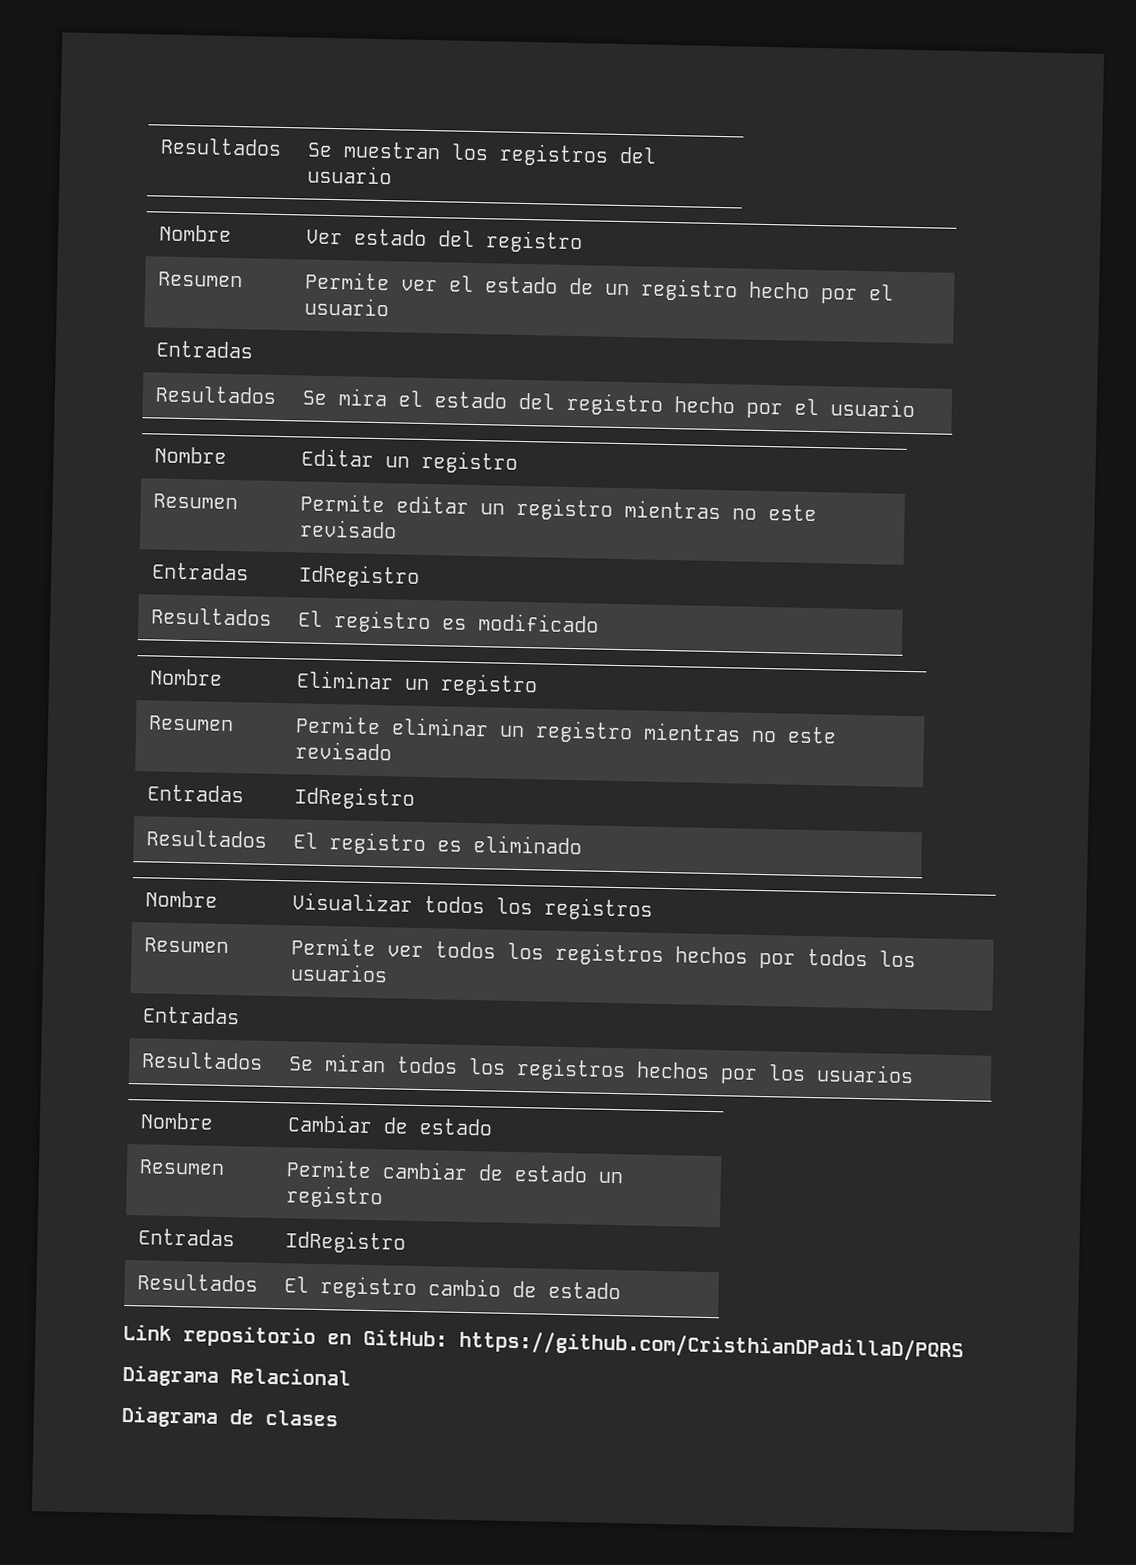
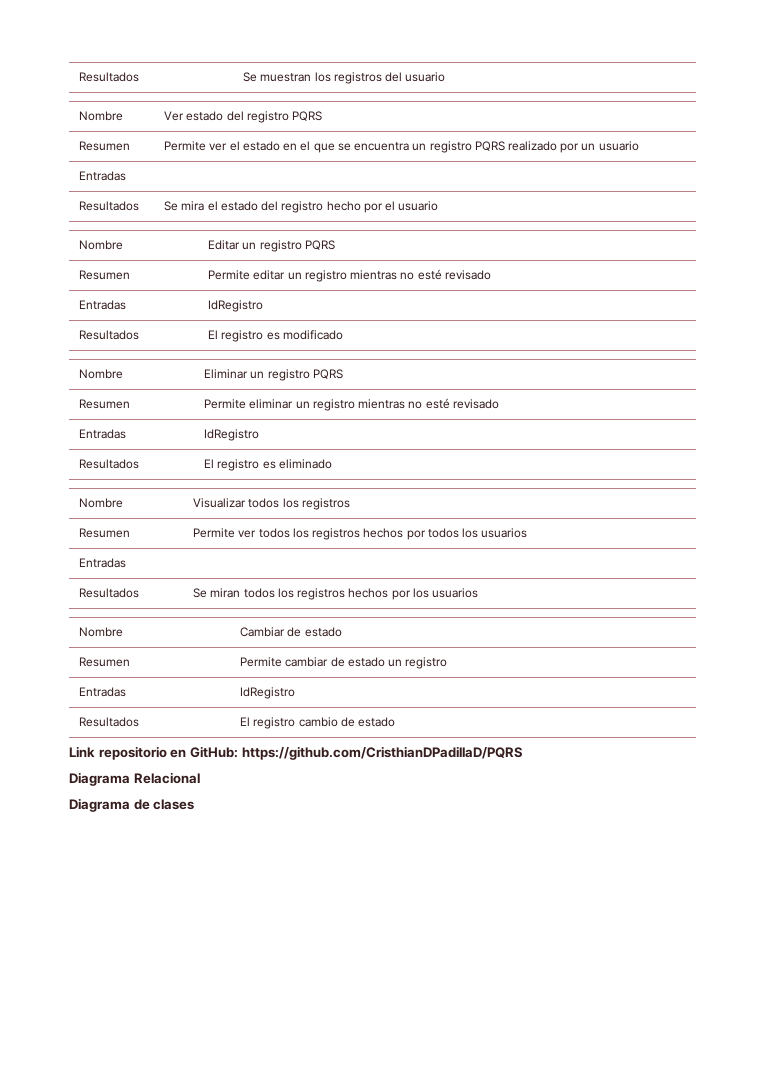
- Nombre | Ver estado del registro
+ Nombre | Ver estado del registro PQRS
- Resumen | Permite ver el estado de un registro hecho por el usuario
+ Resumen | Permite ver el estado en el que se encuentra un registro PQRS realizado por un usuario
- Nombre | Editar un registro
+ Nombre | Editar un registro PQRS
- Resumen | Permite editar un registro mientras no este revisado
+ Resumen | Permite editar un registro mientras no esté revisado
- Nombre | Eliminar un registro
+ Nombre | Eliminar un registro PQRS
- Resumen | Permite eliminar un registro mientras no este revisado
+ Resumen | Permite eliminar un registro mientras no esté revisado

